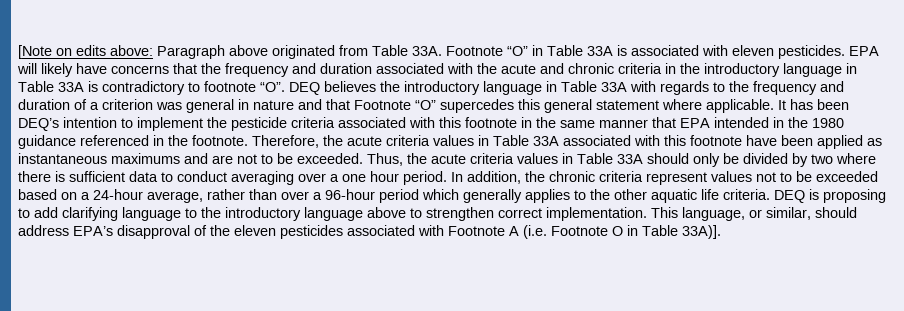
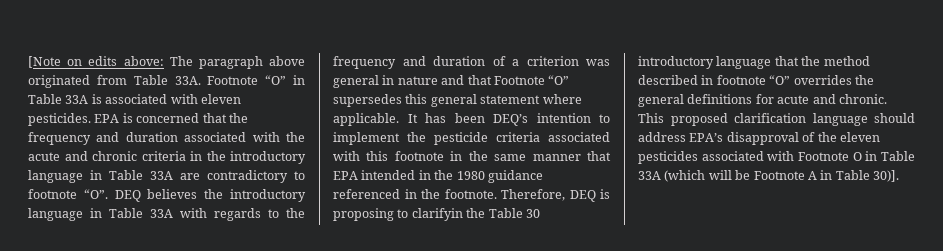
- [Note on edits above: Paragraph above originated from Table 33A.
+ [Note on edits above: The paragraph above originated from Table 33A.
- EPA will likely have concerns that the frequency and duration associated with the acute and chronic criteria in the introductory language in Table 33A is contradictory to footnote “O”. DEQ believes the introductory language in Table 33A with regards to the frequency and duration of a criterion was general in nature and that Footnote “O” supercedes this general statement where applicable.
+ EPA is concerned that the frequency and duration associated with the acute and chronic criteria in the introductory language in Table 33A are contradictory to footnote “O”. DEQ believes the introductory language in Table 33A with regards to the frequency and duration of a criterion was general in nature and that Footnote “O” supersedes this general statement where applicable.
- Therefore, the acute criteria values in Table 33A associated with this footnote have been applied as instantaneous maximums and are not to be exceeded. Thus, the acute criteria values in Table 33A should only be divided by two where there is sufficient data to conduct averaging over a one hour period. In addition, the chronic criteria represent values not to be exceeded based on a 24-hour average, rather than over a 96-hour period which generally applies to the other aquatic life criteria. DEQ is proposing to add clarifying language to the introductory language above to strengthen correct implementation. This language, or similar, should address EPA’s disapproval of the eleven pesticides associated with Footnote A (i.e. Footnote O in Table 33A)].
+ Therefore, DEQ is proposing to clarifyin the Table 30 introductory language that the method described in footnote “O” overrides the general definitions for acute and chronic. This proposed clarification language should address EPA’s disapproval of the eleven pesticides associated with Footnote O in Table 33A (which will be Footnote A in Table 30)].

